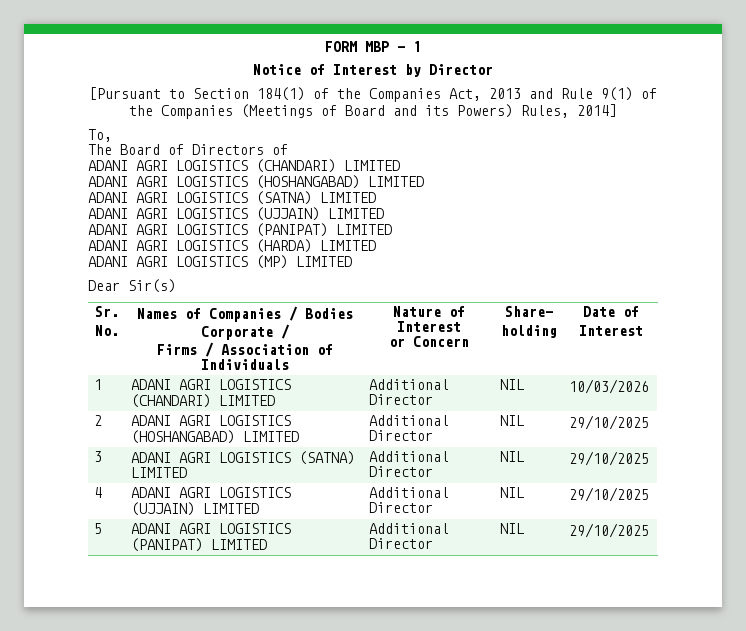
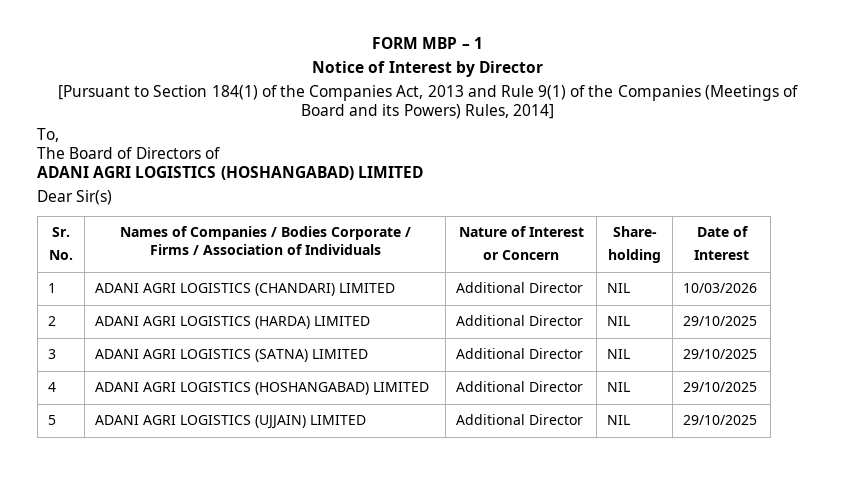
  The Board of Directors of
- ADANI AGRI LOGISTICS (CHANDARI) LIMITED
  ADANI AGRI LOGISTICS (HOSHANGABAD) LIMITED
- ADANI AGRI LOGISTICS (SATNA) LIMITED
- ADANI AGRI LOGISTICS (UJJAIN) LIMITED
- ADANI AGRI LOGISTICS (PANIPAT) LIMITED
- ADANI AGRI LOGISTICS (HARDA) LIMITED
- ADANI AGRI LOGISTICS (MP) LIMITED
- 2 | ADANI AGRI LOGISTICS (HOSHANGABAD) LIMITED | Additional Director | NIL | 29/10/2025
+ 2 | ADANI AGRI LOGISTICS (HARDA) LIMITED | Additional Director | NIL | 29/10/2025
- 4 | ADANI AGRI LOGISTICS (UJJAIN) LIMITED | Additional Director | NIL | 29/10/2025
+ 4 | ADANI AGRI LOGISTICS (HOSHANGABAD) LIMITED | Additional Director | NIL | 29/10/2025
- 5 | ADANI AGRI LOGISTICS (PANIPAT) LIMITED | Additional Director | NIL | 29/10/2025
+ 5 | ADANI AGRI LOGISTICS (UJJAIN) LIMITED | Additional Director | NIL | 29/10/2025

